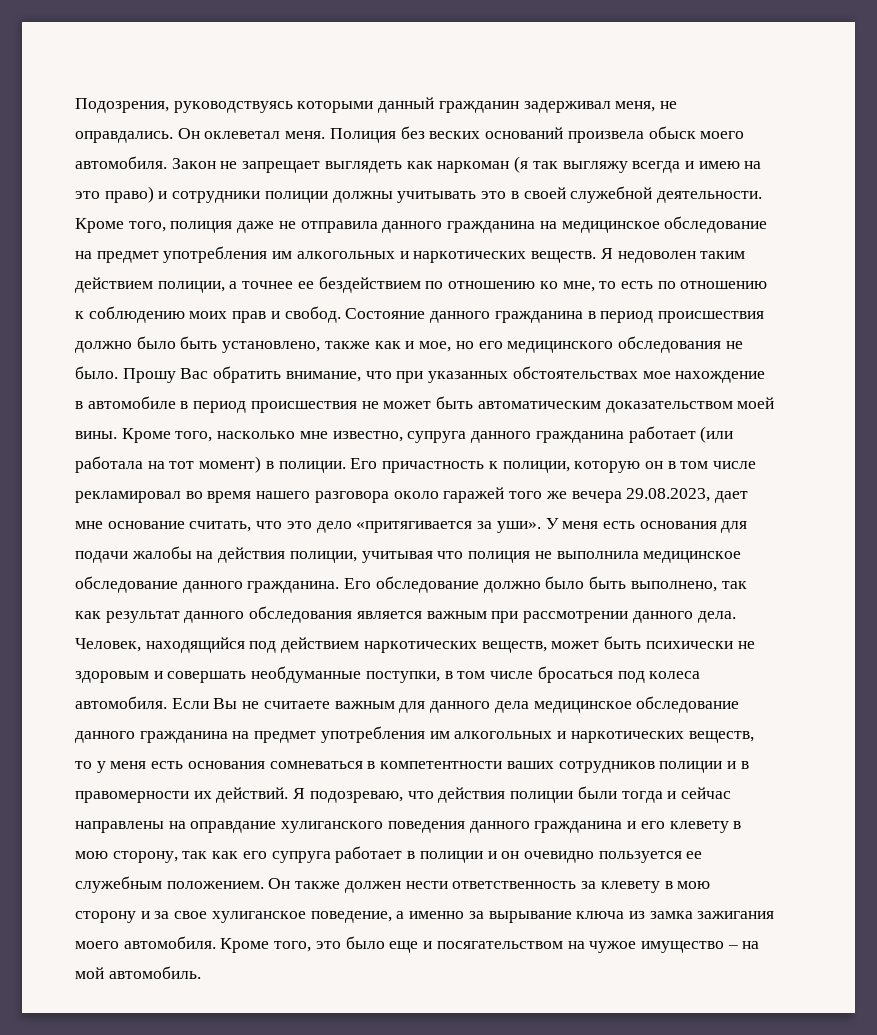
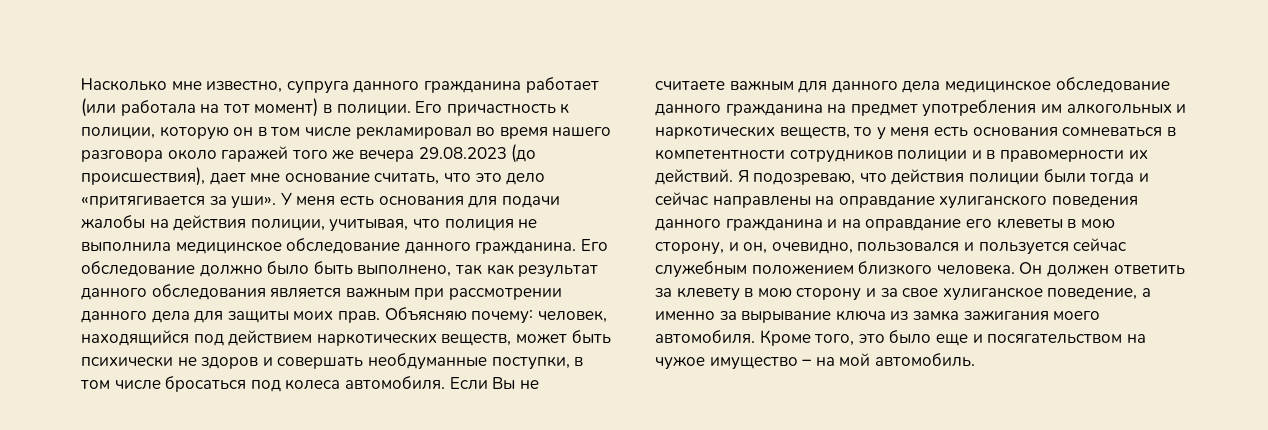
- Подозрения, руководствуясь которыми данный гражданин задерживал меня, не оправдались. Он оклеветал меня. Полиция без веских оснований произвела обыск моего автомобиля. Закон не запрещает выглядеть как наркоман (я так выгляжу всегда и имею на это право) и сотрудники полиции должны учитывать это в своей служебной деятельности. Кроме того, полиция даже не отправила данного гражданина на медицинское обследование на предмет употребления им алкогольных и наркотических веществ. Я недоволен таким действием полиции, а точнее ее бездействием по отношению ко мне, то есть по отношению к соблюдению моих прав и свобод. Состояние данного гражданина в период происшествия должно было быть установлено, также как и мое, но его медицинского обследования не было. Прошу Вас обратить внимание, что при указанных обстоятельствах мое нахождение в автомобиле в период происшествия не может быть автоматическим доказательством моей вины. Кроме того, насколько мне известно, супруга данного гражданина работает (или работала на тот момент) в полиции.
+ Насколько мне известно, супруга данного гражданина работает (или работала на тот момент) в полиции.
- Его причастность к полиции, которую он в том числе рекламировал во время нашего разговора около гаражей того же вечера 29.08.2023, дает мне основание считать, что это дело «притягивается за уши».
+ Его причастность к полиции, которую он в том числе рекламировал во время нашего разговора около гаражей того же вечера 29.08.2023 (до происшествия), дает мне основание считать, что это дело «притягивается за уши».
- У меня есть основания для подачи жалобы на действия полиции, учитывая что полиция не выполнила медицинское обследование данного гражданина.
+ У меня есть основания для подачи жалобы на действия полиции, учитывая, что полиция не выполнила медицинское обследование данного гражданина.
- Его обследование должно было быть выполнено, так как результат данного обследования является важным при рассмотрении данного дела. Человек, находящийся под действием наркотических веществ, может быть психически не здоровым и совершать необдуманные поступки, в том числе бросаться под колеса автомобиля.
+ Его обследование должно было быть выполнено, так как результат данного обследования является важным при рассмотрении данного дела для защиты моих прав. Объясняю почему: человек, находящийся под действием наркотических веществ, может быть психически не здоров и совершать необдуманные поступки, в том числе бросаться под колеса автомобиля.
- Если Вы не считаете важным для данного дела медицинское обследование данного гражданина на предмет употребления им алкогольных и наркотических веществ, то у меня есть основания сомневаться в компетентности ваших сотрудников полиции и в правомерности их действий.
+ Если Вы не считаете важным для данного дела медицинское обследование данного гражданина на предмет употребления им алкогольных и наркотических веществ, то у меня есть основания сомневаться в компетентности сотрудников полиции и в правомерности их действий.
- Я подозреваю, что действия полиции были тогда и сейчас направлены на оправдание хулиганского поведения данного гражданина и его клевету в мою сторону, так как его супруга работает в полиции и он очевидно пользуется ее служебным положением. Он также должен нести ответственность за клевету в мою сторону и за свое хулиганское поведение, а именно за вырывание ключа из замка зажигания моего автомобиля.
+ Я подозреваю, что действия полиции были тогда и сейчас направлены на оправдание хулиганского поведения данного гражданина и на оправдание его клеветы в мою сторону, и он, очевидно, пользовался и пользуется сейчас служебным положением близкого человека. Он должен ответить за клевету в мою сторону и за свое хулиганское поведение, а именно за вырывание ключа из замка зажигания моего автомобиля.

